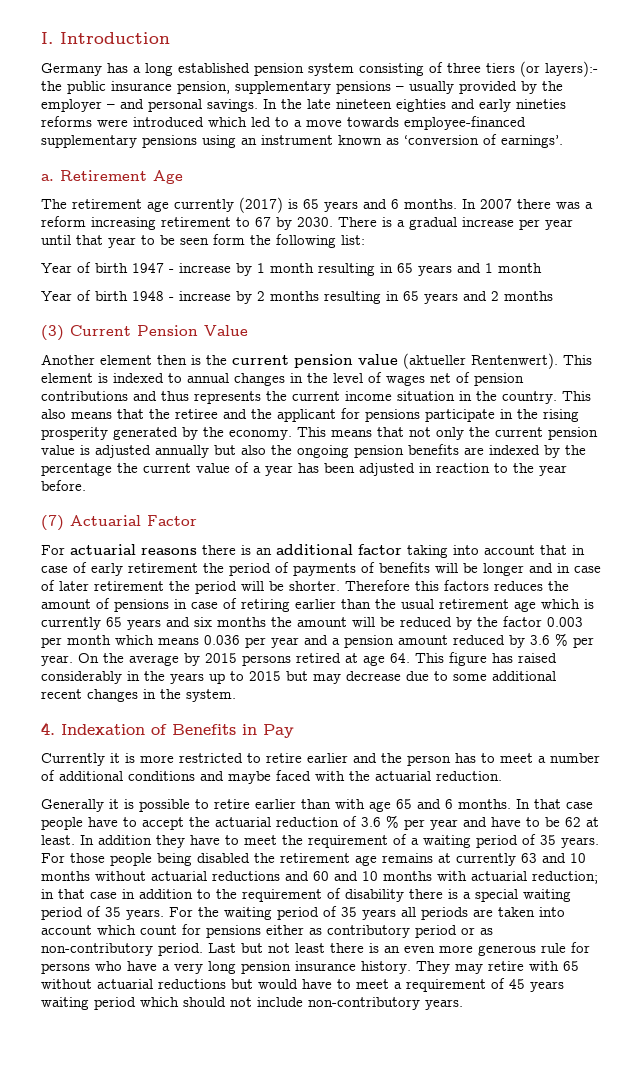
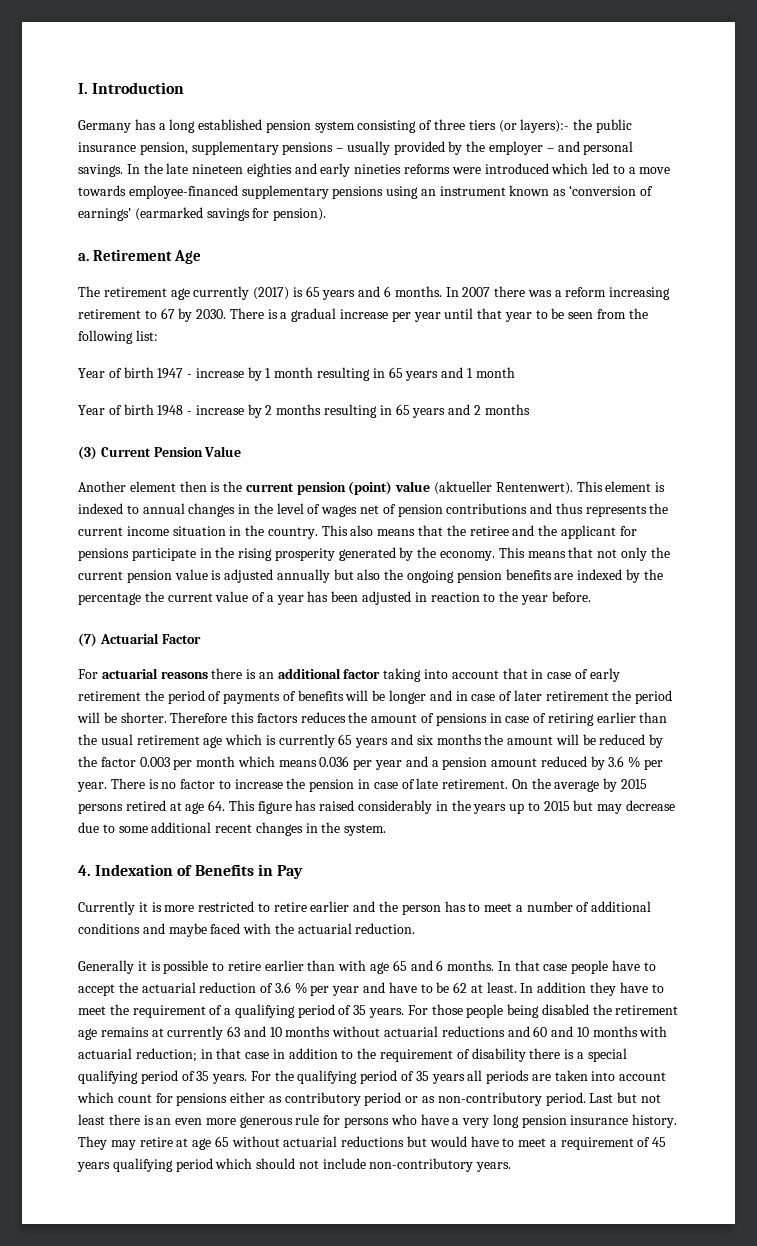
- In the late nineteen eighties and early nineties reforms were introduced which led to a move towards employee-financed supplementary pensions using an instrument known as ‘conversion of earnings’.
+ In the late nineteen eighties and early nineties reforms were introduced which led to a move towards employee-financed supplementary pensions using an instrument known as ‘conversion of earnings’ (earmarked savings for pension).
- There is a gradual increase per year until that year to be seen form the following list:
+ There is a gradual increase per year until that year to be seen from the following list:
- Another element then is the current pension value (aktueller Rentenwert).
+ Another element then is the current pension (point) value (aktueller Rentenwert).
+ There is no factor to increase the pension in case of late retirement.
- In addition they have to meet the requirement of a waiting period of 35 years.
+ In addition they have to meet the requirement of a qualifying period of 35 years.
- For those people being disabled the retirement age remains at currently 63 and 10 months without actuarial reductions and 60 and 10 months with actuarial reduction; in that case in addition to the requirement of disability there is a special waiting period of 35 years.
+ For those people being disabled the retirement age remains at currently 63 and 10 months without actuarial reductions and 60 and 10 months with actuarial reduction; in that case in addition to the requirement of disability there is a special qualifying period of 35 years.
- For the waiting period of 35 years all periods are taken into account which count for pensions either as contributory period or as non-contributory period.
+ For the qualifying period of 35 years all periods are taken into account which count for pensions either as contributory period or as non-contributory period.
- They may retire with 65 without actuarial reductions but would have to meet a requirement of 45 years waiting period which should not include non-contributory years.
+ They may retire at age 65 without actuarial reductions but would have to meet a requirement of 45 years qualifying period which should not include non-contributory years.

